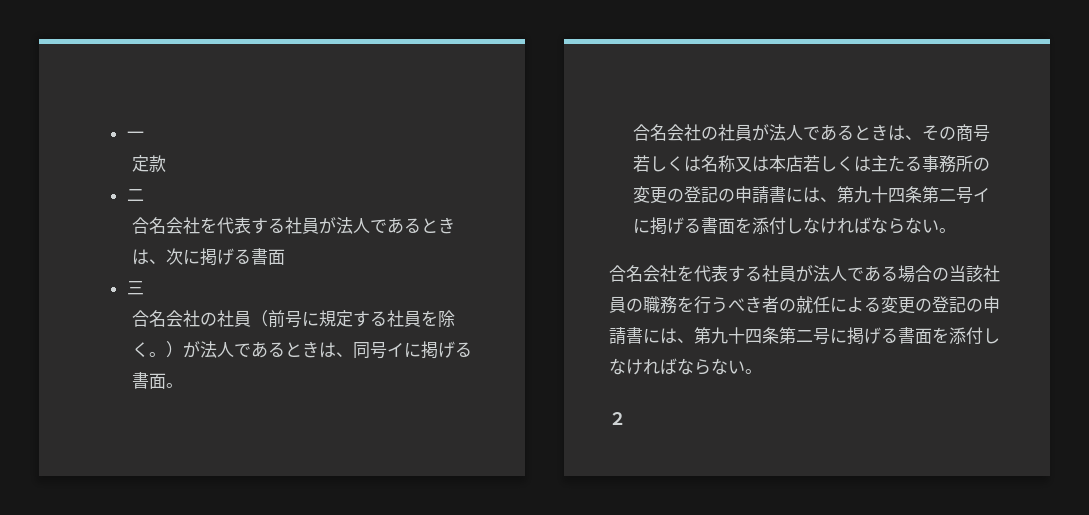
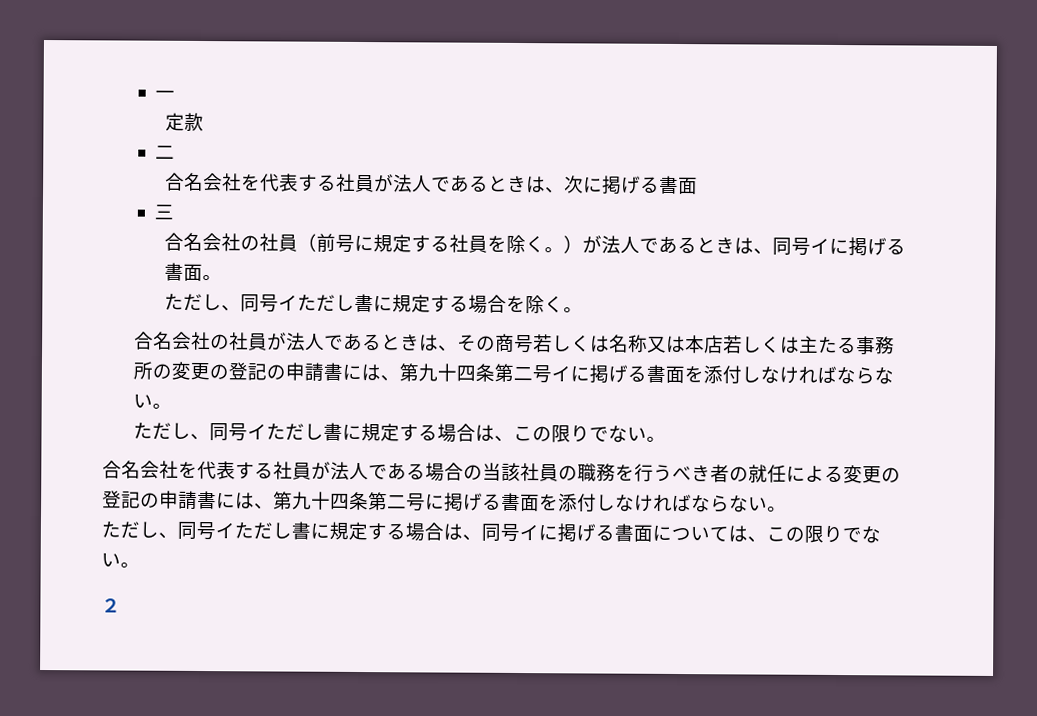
+ ただし、同号イただし書に規定する場合を除く。
+ ただし、同号イただし書に規定する場合は、この限りでない。
+ ただし、同号イただし書に規定する場合は、同号イに掲げる書面については、この限りでない。

